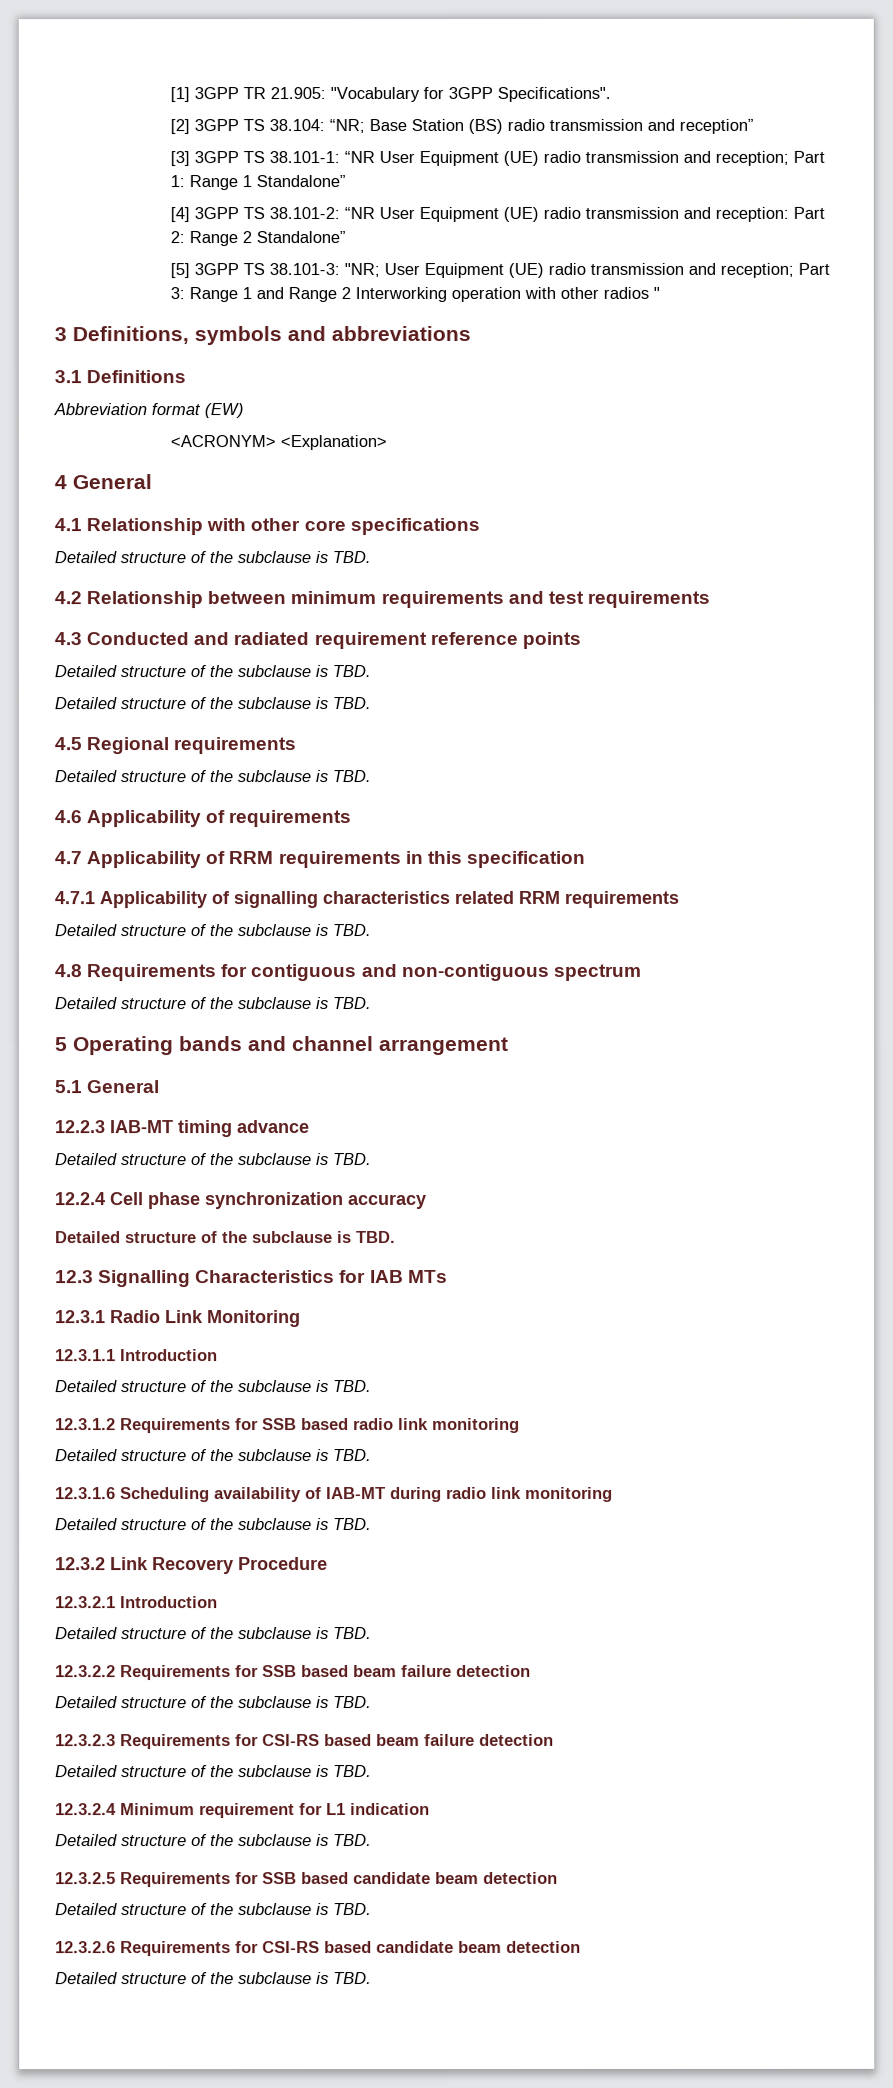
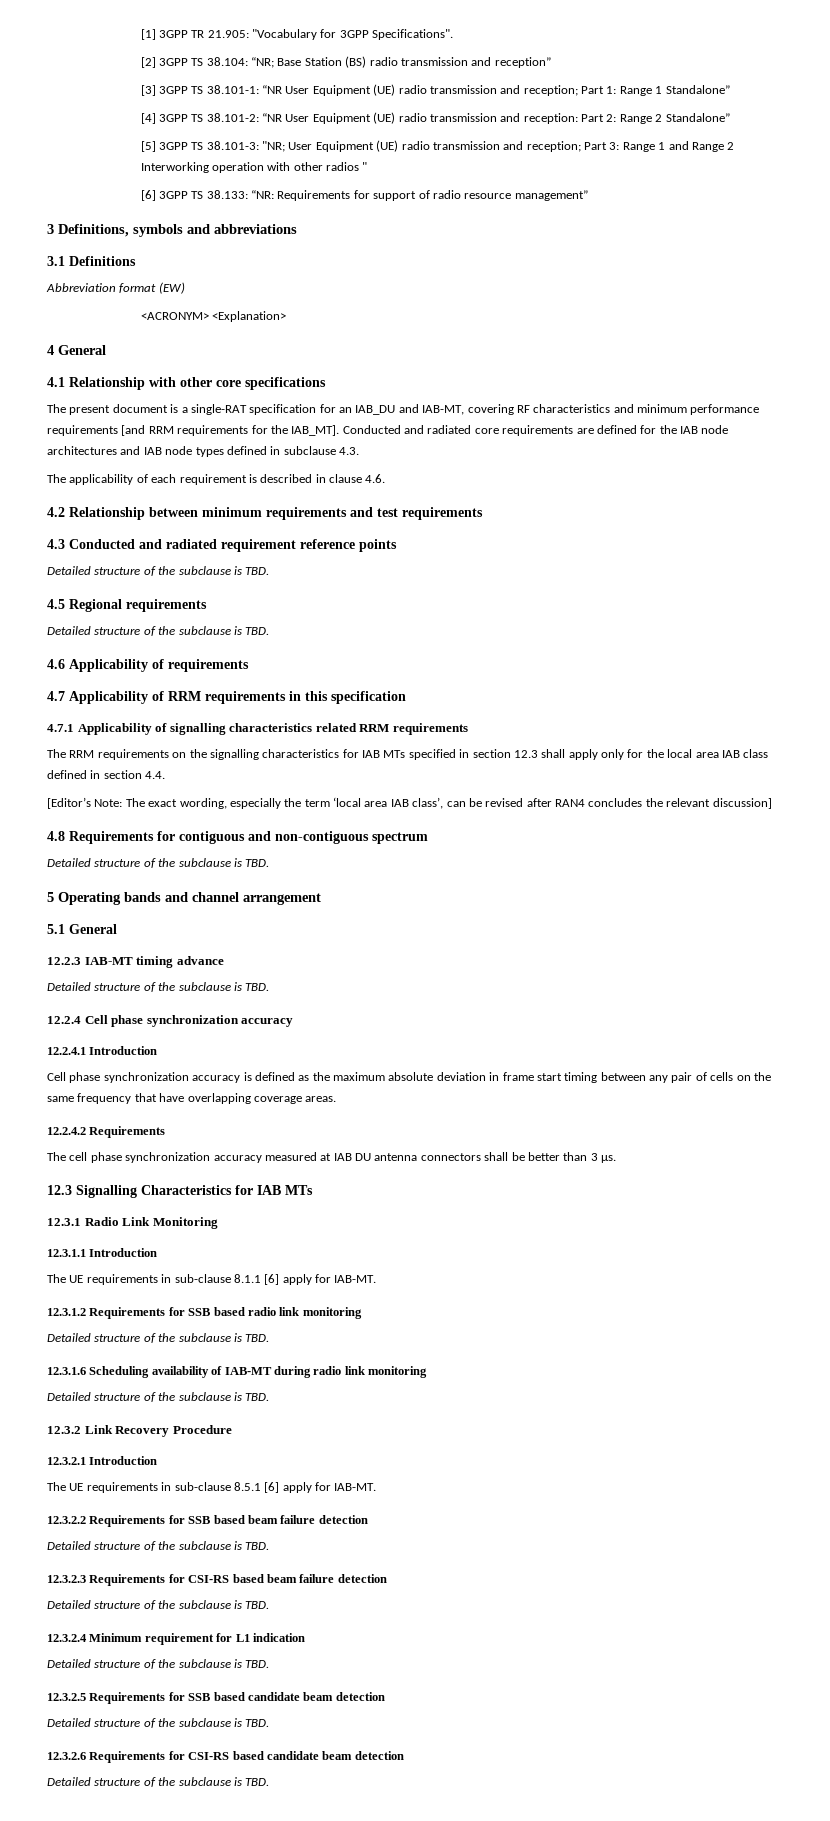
+ [6] 3GPP TS 38.133: “NR: Requirements for support of radio resource management”
  4.1 Relationship with other core specifications
- Detailed structure of the subclause is TBD.
+ The present document is a single-RAT specification for an IAB_DU and IAB-MT, covering RF characteristics and minimum performance requirements [and RRM requirements for the IAB_MT]. Conducted and radiated core requirements are defined for the IAB node architectures and IAB node types defined in subclause 4.3.
+ The applicability of each requirement is described in clause 4.6.
  4.3 Conducted and radiated requirement reference points
- Detailed structure of the subclause is TBD.
  4.7.1 Applicability of signalling characteristics related RRM requirements
- Detailed structure of the subclause is TBD.
+ The RRM requirements on the signalling characteristics for IAB MTs specified in section 12.3 shall apply only for the local area IAB class defined in section 4.4.
+ [Editor’s Note: The exact wording, especially the term ‘local area IAB class’, can be revised after RAN4 concludes the relevant discussion]
  12.2.4 Cell phase synchronization accuracy
- Detailed structure of the subclause is TBD.
+ 12.2.4.1 Introduction
+ Cell phase synchronization accuracy is defined as the maximum absolute deviation in frame start timing between any pair of cells on the same frequency that have overlapping coverage areas.
+ 12.2.4.2 Requirements
+ The cell phase synchronization accuracy measured at IAB DU antenna connectors shall be better than 3 µs.
  12.3.1.1 Introduction
- Detailed structure of the subclause is TBD.
+ The UE requirements in sub-clause 8.1.1 [6] apply for IAB-MT.
  12.3.2.1 Introduction
- Detailed structure of the subclause is TBD.
+ The UE requirements in sub-clause 8.5.1 [6] apply for IAB-MT.

